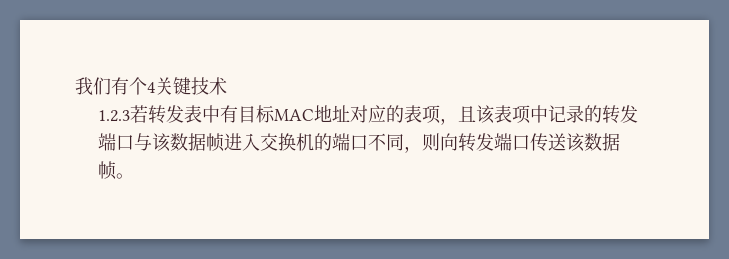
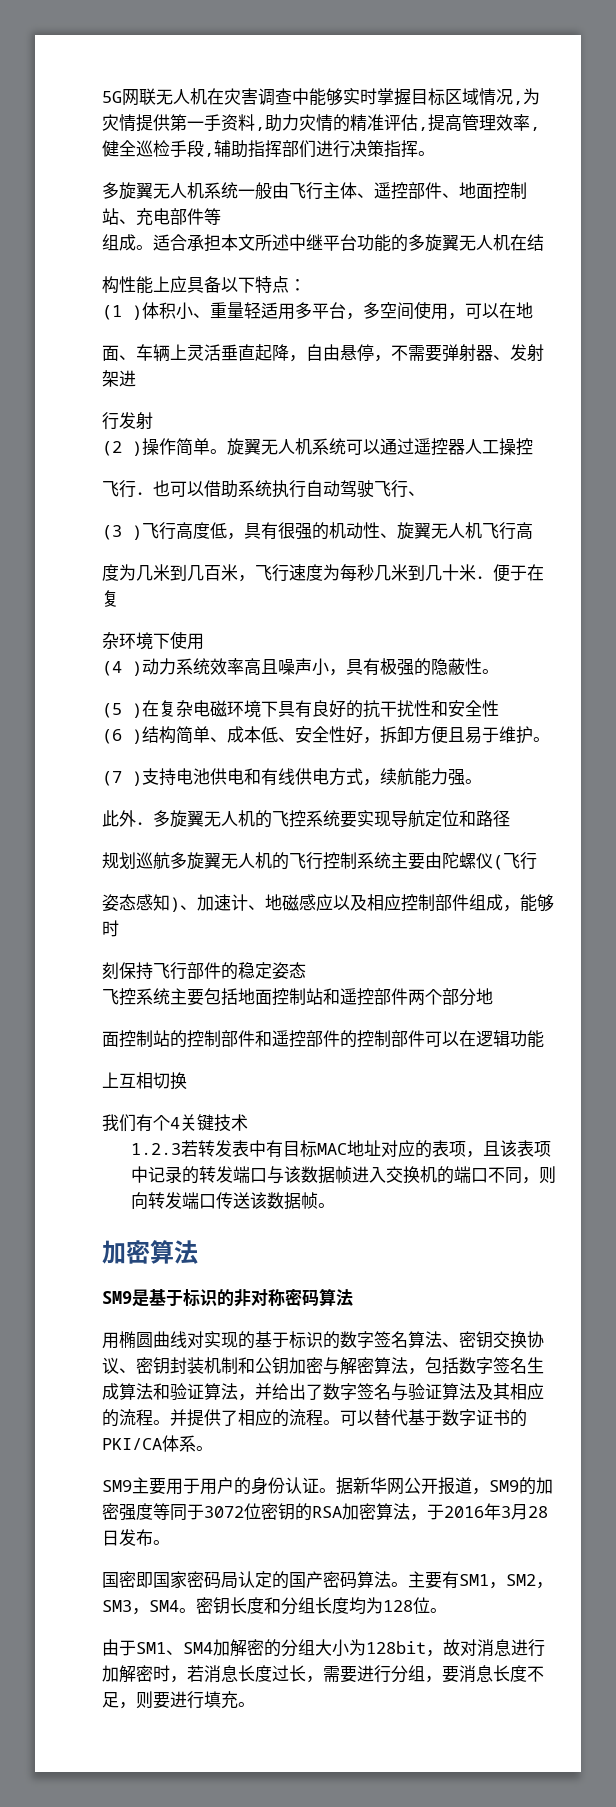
+ 5G网联无人机在灾害调查中能够实时掌握目标区域情况,为灾情提供第一手资料,助力灾情的精准评估,提高管理效率,健全巡检手段,辅助指挥部们进行决策指挥。
+ 多旋翼无人机系统一般由飞行主体、遥控部件、地面控制站、充电部件等
+ 组成。适合承担本文所述中继平台功能的多旋翼无人机在结
+ 构性能上应具备以下特点：
+ (1 )体积小、重量轻适用多平台，多空间使用，可以在地
+ 面、车辆上灵活垂直起降，自由悬停，不需要弹射器、发射架进
+ 行发射
+ (2 )操作简单。旋翼无人机系统可以通过遥控器人工操控
+ 飞行．也可以借助系统执行自动驾驶飞行、
+ (3 )飞行高度低，具有很强的机动性、旋翼无人机飞行高
+ 度为几米到几百米，飞行速度为每秒几米到几十米．便于在复
+ 杂环境下使用
+ (4 )动力系统效率高且噪声小，具有极强的隐蔽性。
+ (5 )在复杂电磁环境下具有良好的抗干扰性和安全性
+ (6 )结构简单、成本低、安全性好，拆卸方便且易于维护。
+ (7 )支持电池供电和有线供电方式，续航能力强。
+ 此外．多旋翼无人机的飞控系统要实现导航定位和路径
+ 规划巡航多旋翼无人机的飞行控制系统主要由陀螺仪(飞行
+ 姿态感知)、加速计、地磁感应以及相应控制部件组成，能够时
+ 刻保持飞行部件的稳定姿态
+ 飞控系统主要包括地面控制站和遥控部件两个部分地
+ 面控制站的控制部件和遥控部件的控制部件可以在逻辑功能
+ 上互相切换
  1.2.3若转发表中有目标MAC地址对应的表项，且该表项中记录的转发端口与该数据帧进入交换机的端口不同，则向转发端口传送该数据帧。
+ 加密算法
+ SM9是基于标识的非对称密码算法
+ 用椭圆曲线对实现的基于标识的数字签名算法、密钥交换协议、密钥封装机制和公钥加密与解密算法，包括数字签名生成算法和验证算法，并给出了数字签名与验证算法及其相应的流程。并提供了相应的流程。可以替代基于数字证书的PKI/CA体系。
+ SM9主要用于用户的身份认证。据新华网公开报道，SM9的加密强度等同于3072位密钥的RSA加密算法，于2016年3月28日发布。
+ 国密即国家密码局认定的国产密码算法。主要有SM1，SM2，SM3，SM4。密钥长度和分组长度均为128位。
+ 由于SM1、SM4加解密的分组大小为128bit，故对消息进行加解密时，若消息长度过长，需要进行分组，要消息长度不足，则要进行填充。

